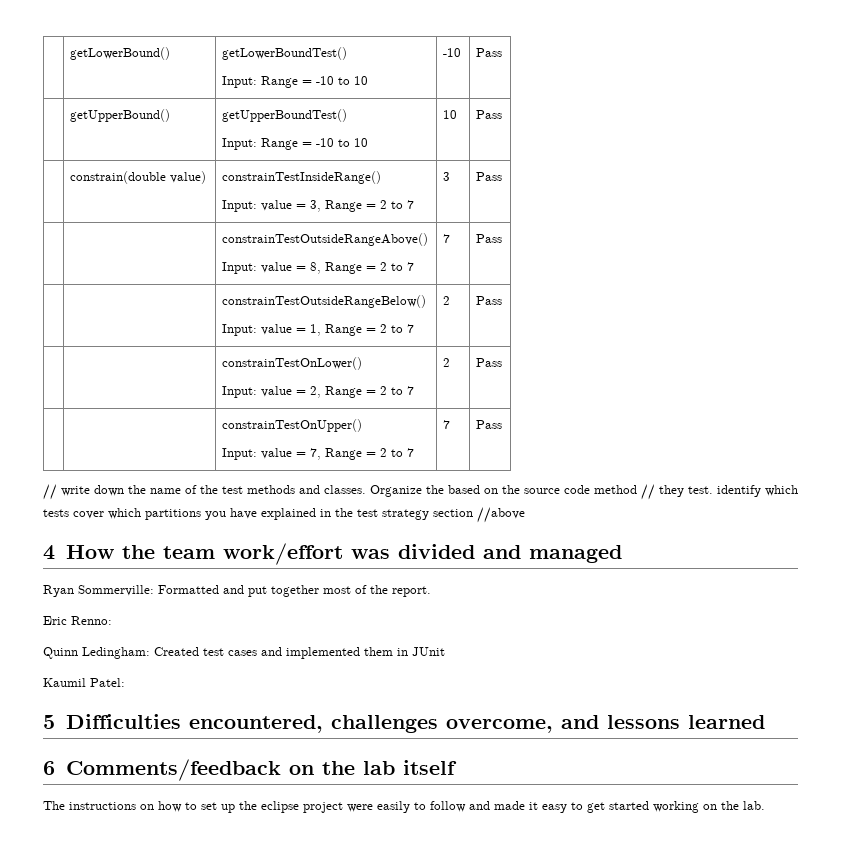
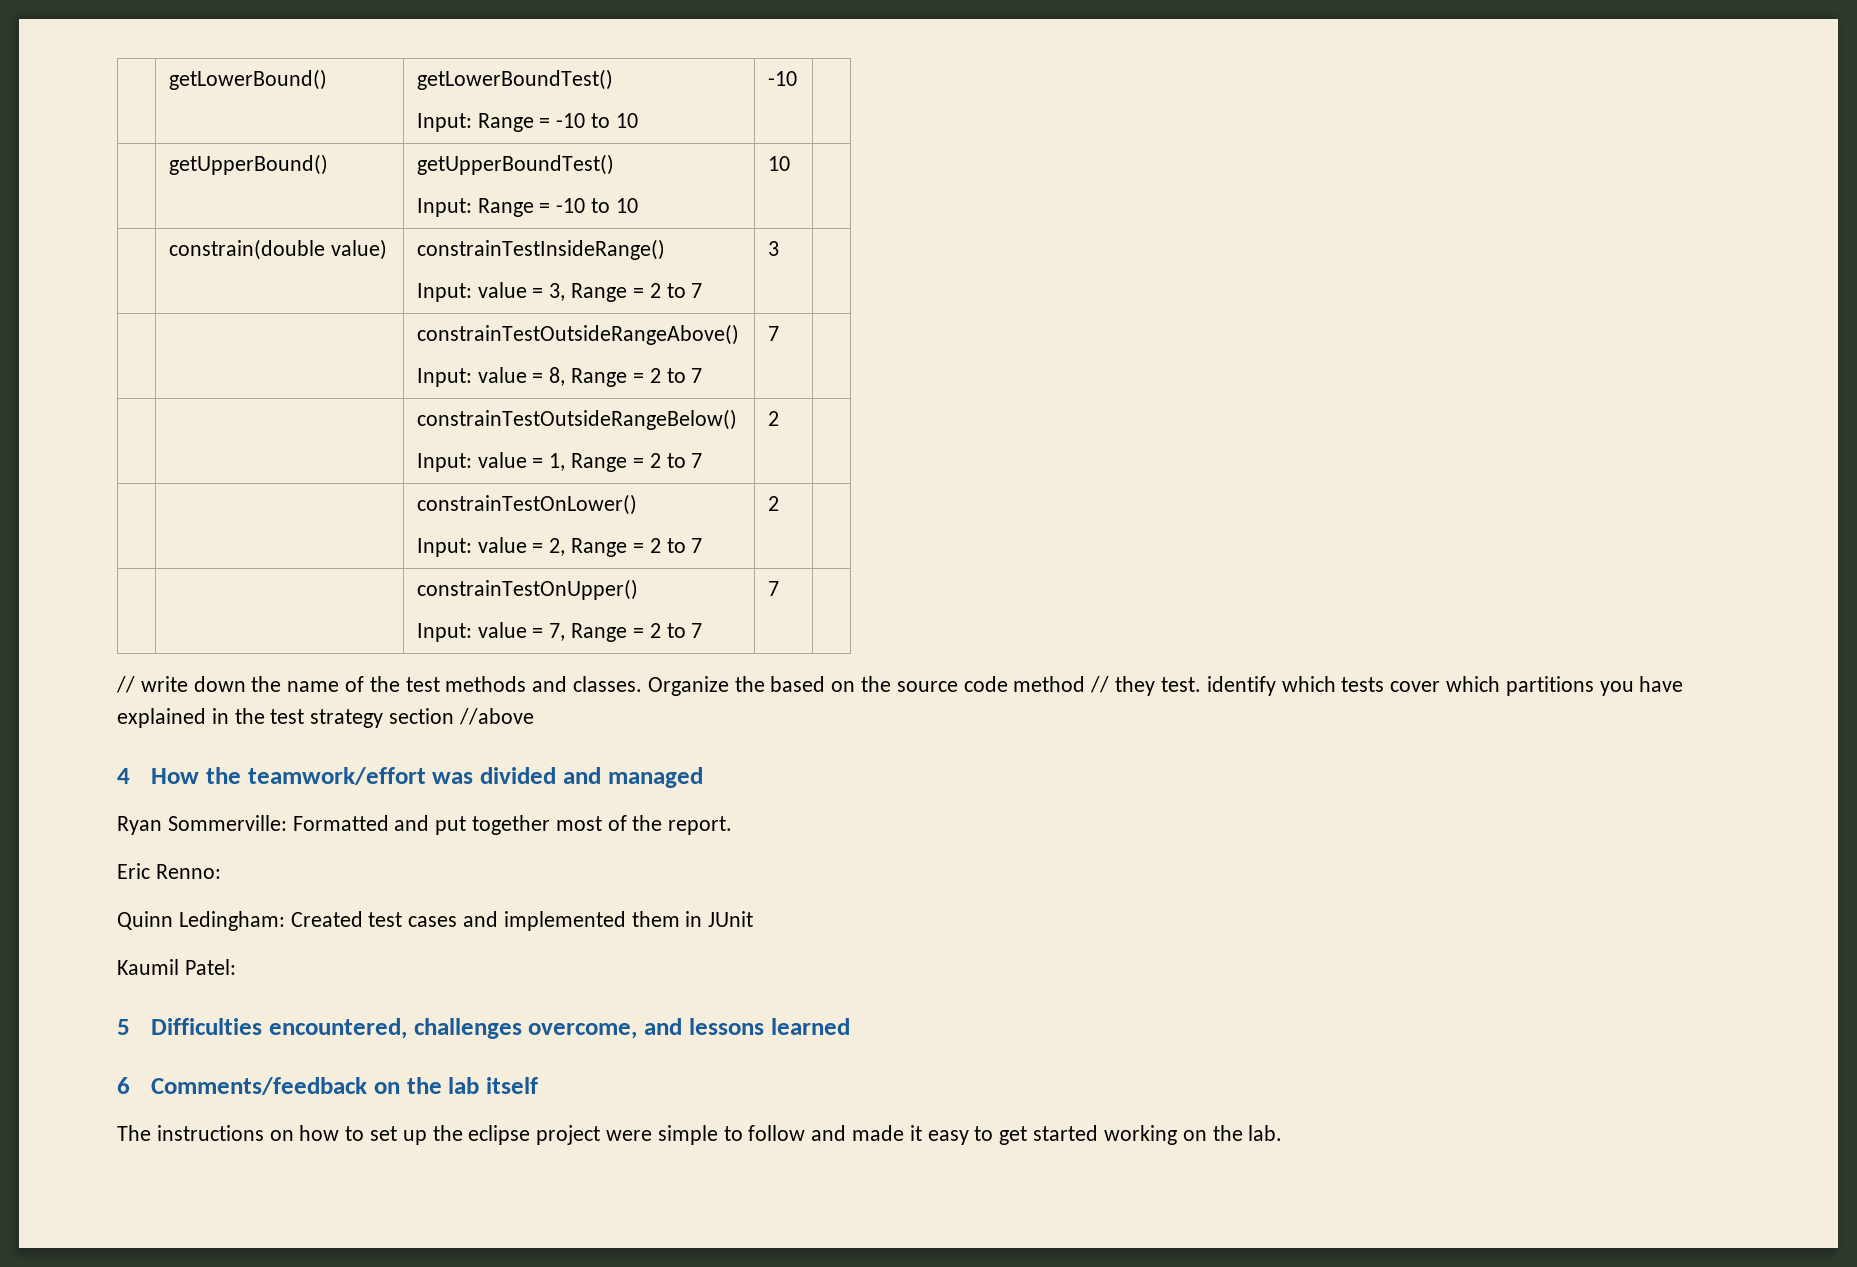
  | getLowerBound() | getLowerBoundTest()
- Input: Range = -10 to 10 | -10 | Pass
+ Input: Range = -10 to 10 | -10 |
  | getUpperBound() | getUpperBoundTest()
- Input: Range = -10 to 10 | 10 | Pass
+ Input: Range = -10 to 10 | 10 |
  | constrain(double value) | constrainTestInsideRange()
- Input: value = 3, Range = 2 to 7 | 3 | Pass
+ Input: value = 3, Range = 2 to 7 | 3 |
  | | constrainTestOutsideRangeAbove()
- Input: value = 8, Range = 2 to 7 | 7 | Pass
+ Input: value = 8, Range = 2 to 7 | 7 |
  | | constrainTestOutsideRangeBelow()
- Input: value = 1, Range = 2 to 7 | 2 | Pass
+ Input: value = 1, Range = 2 to 7 | 2 |
  | | constrainTestOnLower()
- Input: value = 2, Range = 2 to 7 | 2 | Pass
+ Input: value = 2, Range = 2 to 7 | 2 |
  | | constrainTestOnUpper()
- Input: value = 7, Range = 2 to 7 | 7 | Pass
+ Input: value = 7, Range = 2 to 7 | 7 |
- 4 How the team work/effort was divided and managed
+ 4 How the teamwork/effort was divided and managed
- The instructions on how to set up the eclipse project were easily to follow and made it easy to get started working on the lab.
+ The instructions on how to set up the eclipse project were simple to follow and made it easy to get started working on the lab.

